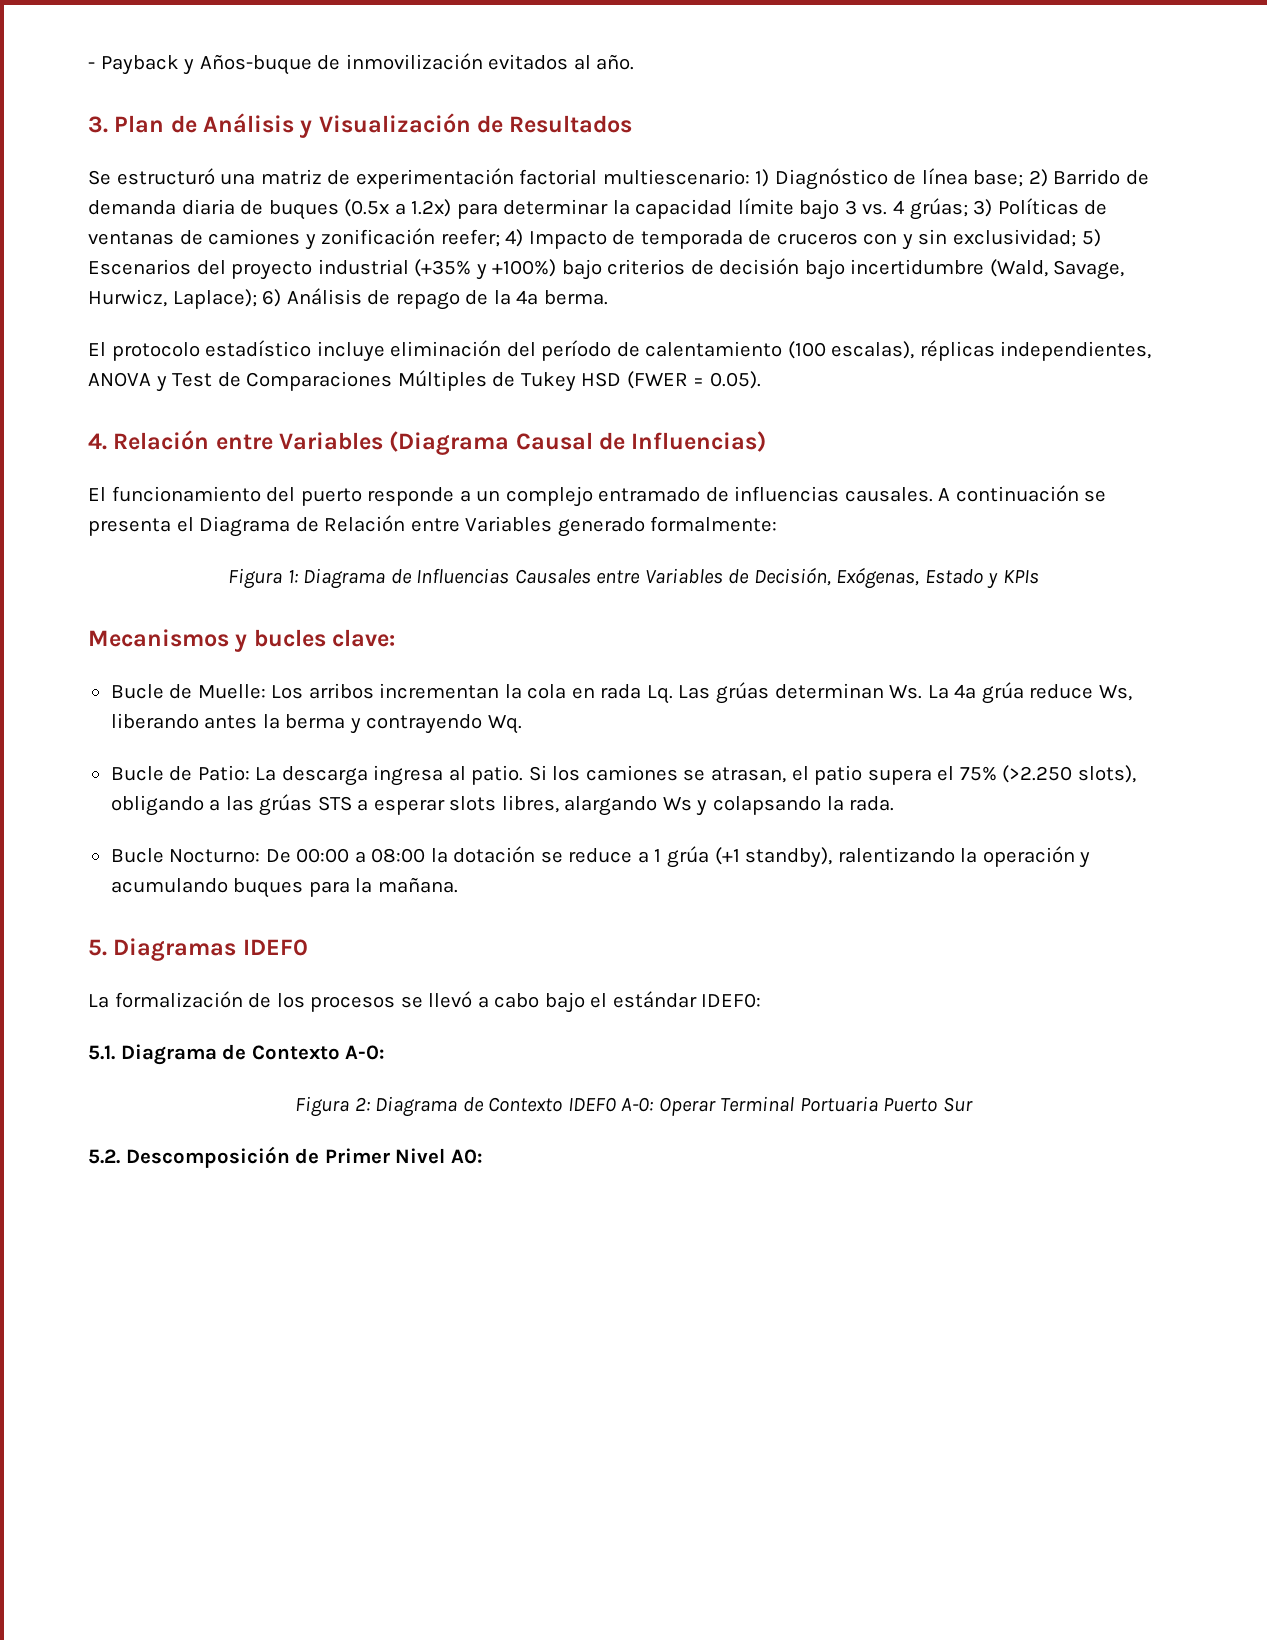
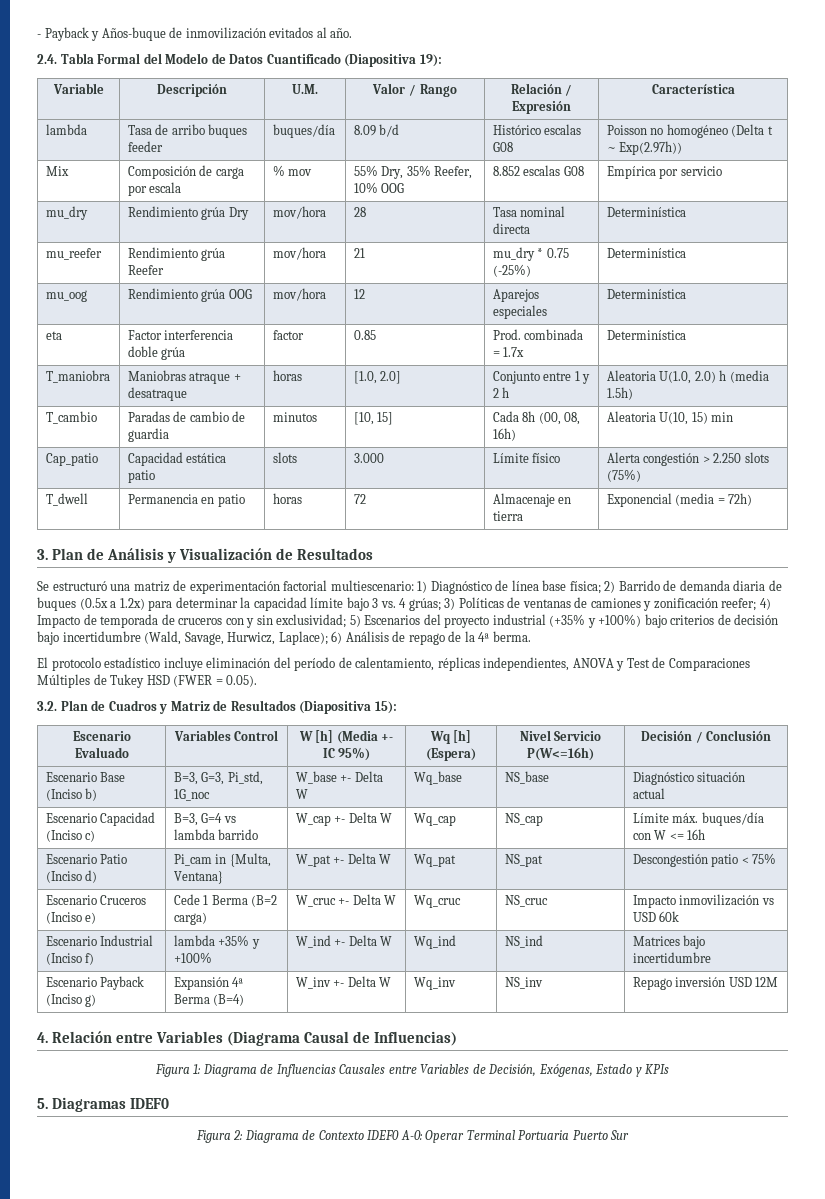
+ 2.4. Tabla Formal del Modelo de Datos Cuantificado (Diapositiva 19):
+ Variable | Descripción | U.M. | Valor / Rango | Relación / Expresión | Característica
+ lambda | Tasa de arribo buques feeder | buques/día | 8.09 b/d | Histórico escalas G08 | Poisson no homogéneo (Delta t ~ Exp(2.97h))
+ Mix | Composición de carga por escala | % mov | 55% Dry, 35% Reefer, 10% OOG | 8.852 escalas G08 | Empírica por servicio
+ mu_dry | Rendimiento grúa Dry | mov/hora | 28 | Tasa nominal directa | Determinística
+ mu_reefer | Rendimiento grúa Reefer | mov/hora | 21 | mu_dry * 0.75 (-25%) | Determinística
+ mu_oog | Rendimiento grúa OOG | mov/hora | 12 | Aparejos especiales | Determinística
+ eta | Factor interferencia doble grúa | factor | 0.85 | Prod. combinada = 1.7x | Determinística
+ T_maniobra | Maniobras atraque + desatraque | horas | [1.0, 2.0] | Conjunto entre 1 y 2 h | Aleatoria U(1.0, 2.0) h (media 1.5h)
+ T_cambio | Paradas de cambio de guardia | minutos | [10, 15] | Cada 8h (00, 08, 16h) | Aleatoria U(10, 15) min
+ Cap_patio | Capacidad estática patio | slots | 3.000 | Límite físico | Alerta congestión > 2.250 slots (75%)
+ T_dwell | Permanencia en patio | horas | 72 | Almacenaje en tierra | Exponencial (media = 72h)
- 1) Diagnóstico de línea base;
+ 1) Diagnóstico de línea base física;
- El protocolo estadístico incluye eliminación del período de calentamiento (100 escalas), réplicas independientes, ANOVA y Test de Comparaciones Múltiples de Tukey HSD (FWER = 0.05).
+ El protocolo estadístico incluye eliminación del período de calentamiento, réplicas independientes, ANOVA y Test de Comparaciones Múltiples de Tukey HSD (FWER = 0.05).
+ 3.2. Plan de Cuadros y Matriz de Resultados (Diapositiva 15):
+ Escenario Evaluado | Variables Control | W [h] (Media +- IC 95%) | Wq [h] (Espera) | Nivel Servicio P(W<=16h) | Decisión / Conclusión
+ Escenario Base (Inciso b) | B=3, G=3, Pi_std, 1G_noc | W_base +- Delta W | Wq_base | NS_base | Diagnóstico situación actual
+ Escenario Capacidad (Inciso c) | B=3, G=4 vs lambda barrido | W_cap +- Delta W | Wq_cap | NS_cap | Límite máx. buques/día con W <= 16h
+ Escenario Patio (Inciso d) | Pi_cam in {Multa, Ventana} | W_pat +- Delta W | Wq_pat | NS_pat | Descongestión patio < 75%
+ Escenario Cruceros (Inciso e) | Cede 1 Berma (B=2 carga) | W_cruc +- Delta W | Wq_cruc | NS_cruc | Impacto inmovilización vs USD 60k
+ Escenario Industrial (Inciso f) | lambda +35% y +100% | W_ind +- Delta W | Wq_ind | NS_ind | Matrices bajo incertidumbre
+ Escenario Payback (Inciso g) | Expansión 4ª Berma (B=4) | W_inv +- Delta W | Wq_inv | NS_inv | Repago inversión USD 12M
- El funcionamiento del puerto responde a un complejo entramado de influencias causales. A continuación se presenta el Diagrama de Relación entre Variables generado formalmente:
- Mecanismos y bucles clave:
- Bucle de Muelle: Los arribos incrementan la cola en rada Lq. Las grúas determinan Ws. La 4ª grúa reduce Ws, liberando antes la berma y contrayendo Wq.
- Bucle de Patio: La descarga ingresa al patio. Si los camiones se atrasan, el patio supera el 75% (>2.250 slots), obligando a las grúas STS a esperar slots libres, alargando Ws y colapsando la rada.
- Bucle Nocturno: De 00:00 a 08:00 la dotación se reduce a 1 grúa (+1 standby), ralentizando la operación y acumulando buques para la mañana.
  5. Diagramas IDEF0
- La formalización de los procesos se llevó a cabo bajo el estándar IDEF0:
- 5.1. Diagrama de Contexto A-0:
- 5.2. Descomposición de Primer Nivel A0:

